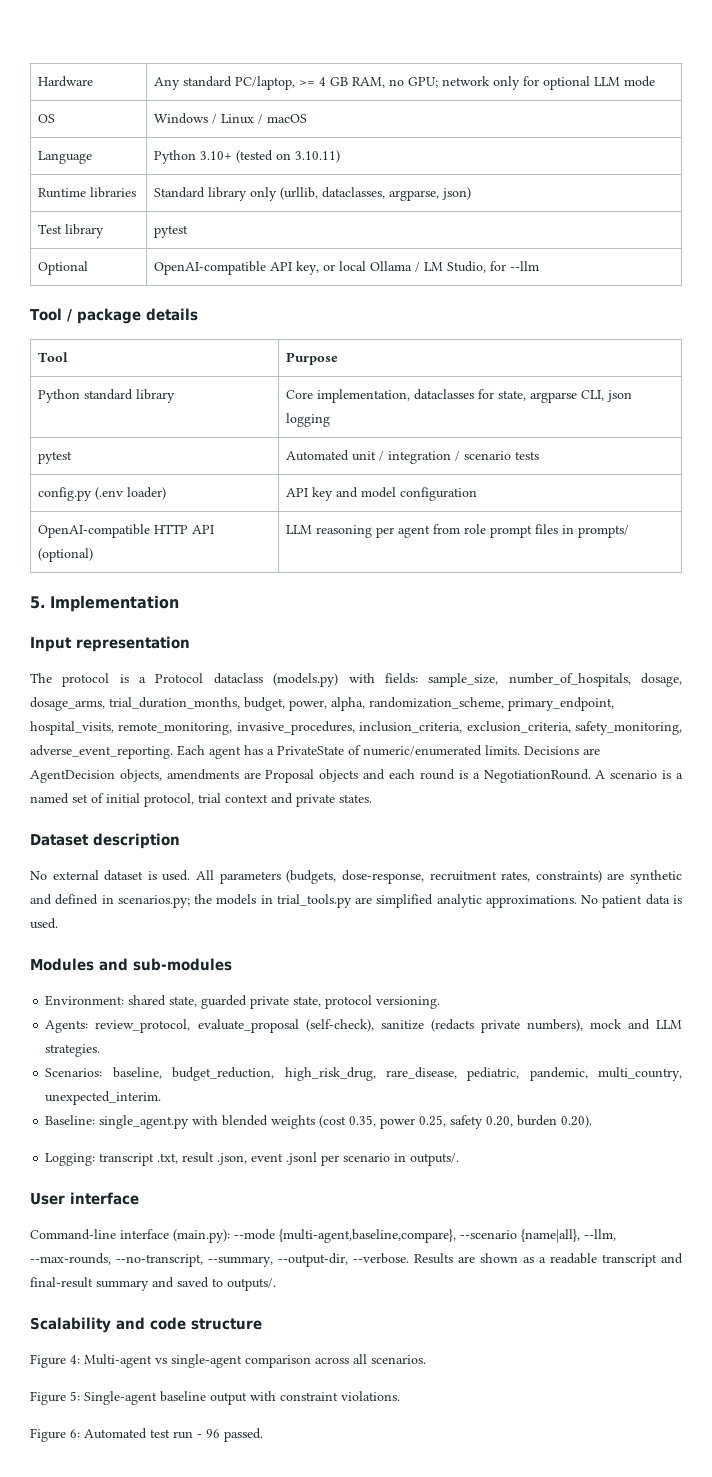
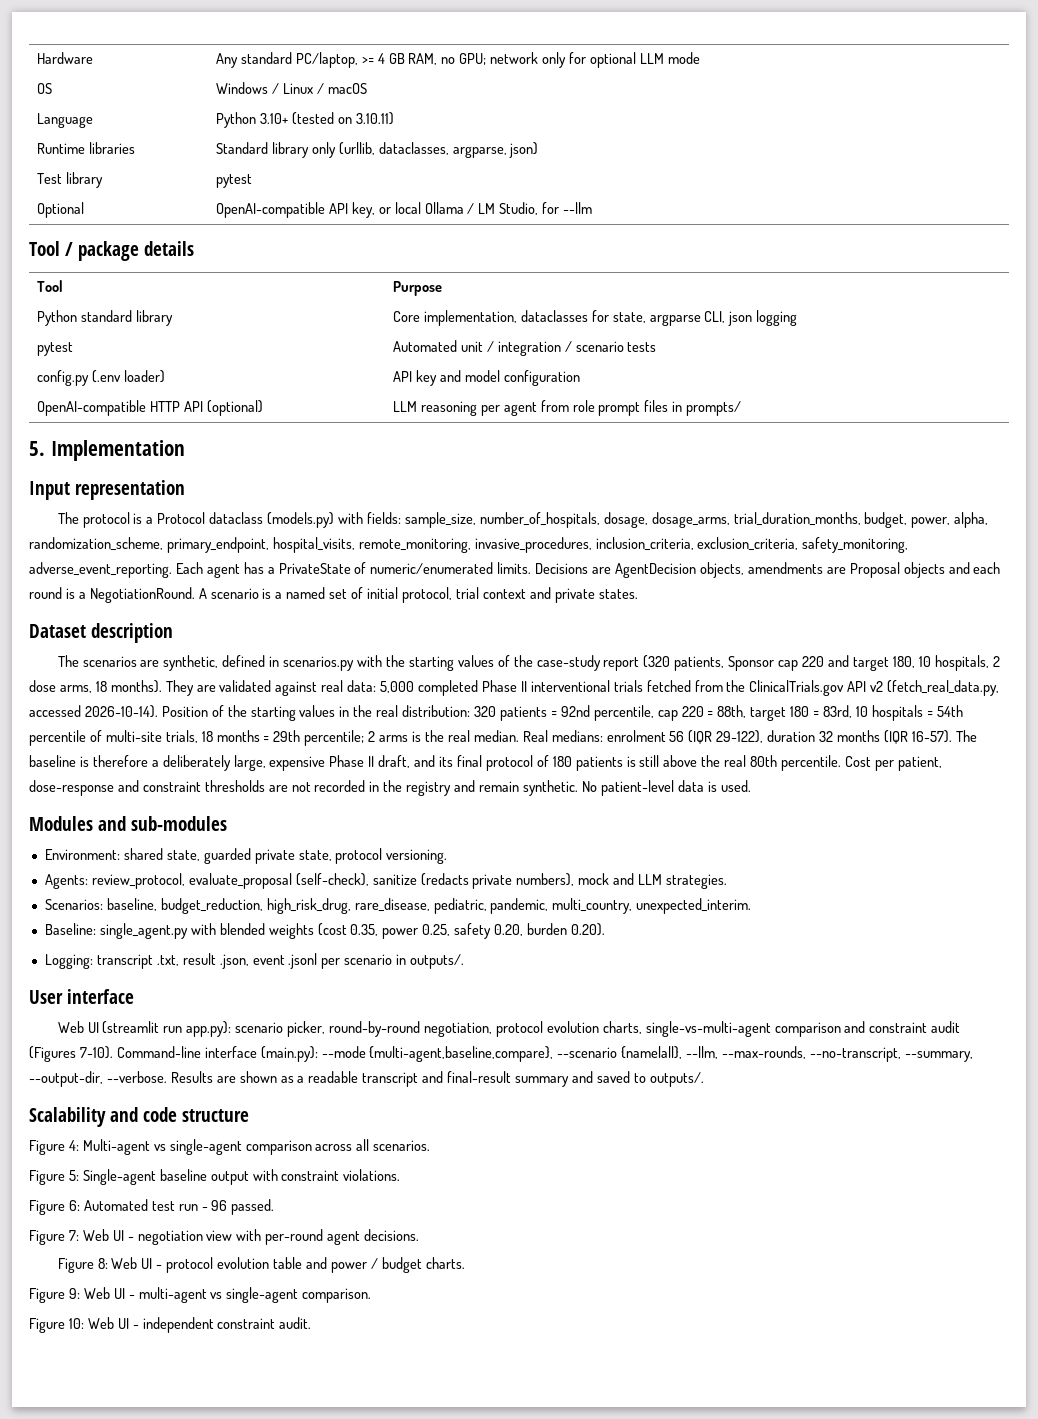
- No external dataset is used. All parameters (budgets, dose-response, recruitment rates, constraints) are synthetic and defined in scenarios.py; the models in trial_tools.py are simplified analytic approximations. No patient data is used.
+ The scenarios are synthetic, defined in scenarios.py with the starting values of the case-study report (320 patients, Sponsor cap 220 and target 180, 10 hospitals, 2 dose arms, 18 months). They are validated against real data: 5,000 completed Phase II interventional trials fetched from the ClinicalTrials.gov API v2 (fetch_real_data.py, accessed 2026-10-14). Position of the starting values in the real distribution: 320 patients = 92nd percentile, cap 220 = 88th, target 180 = 83rd, 10 hospitals = 54th percentile of multi-site trials, 18 months = 29th percentile; 2 arms is the real median. Real medians: enrolment 56 (IQR 29-122), duration 32 months (IQR 16-57). The baseline is therefore a deliberately large, expensive Phase II draft, and its final protocol of 180 patients is still above the real 80th percentile. Cost per patient, dose-response and constraint thresholds are not recorded in the registry and remain synthetic. No patient-level data is used.
+ Web UI (streamlit run app.py): scenario picker, round-by-round negotiation, protocol evolution charts, single-vs-multi-agent comparison and constraint audit (Figures 7-10).
+ Figure 7: Web UI - negotiation view with per-round agent decisions.
+ Figure 8: Web UI - protocol evolution table and power / budget charts.
+ Figure 9: Web UI - multi-agent vs single-agent comparison.
+ Figure 10: Web UI - independent constraint audit.

